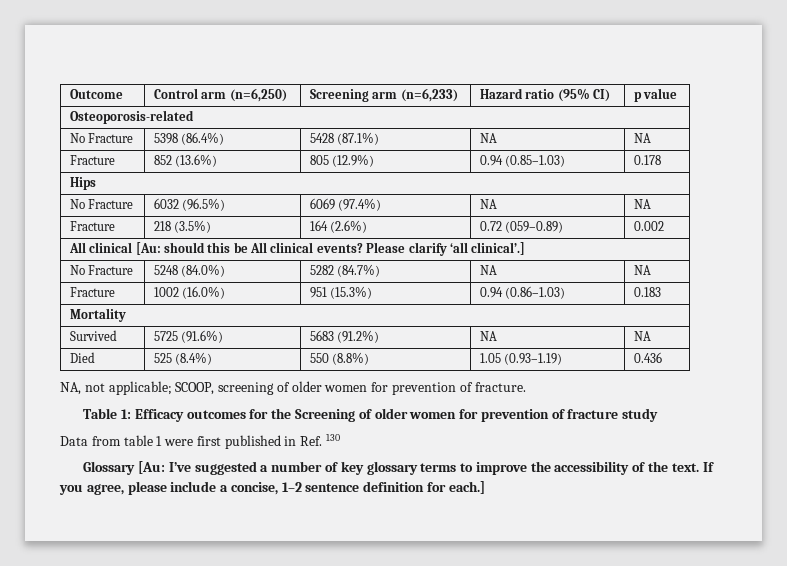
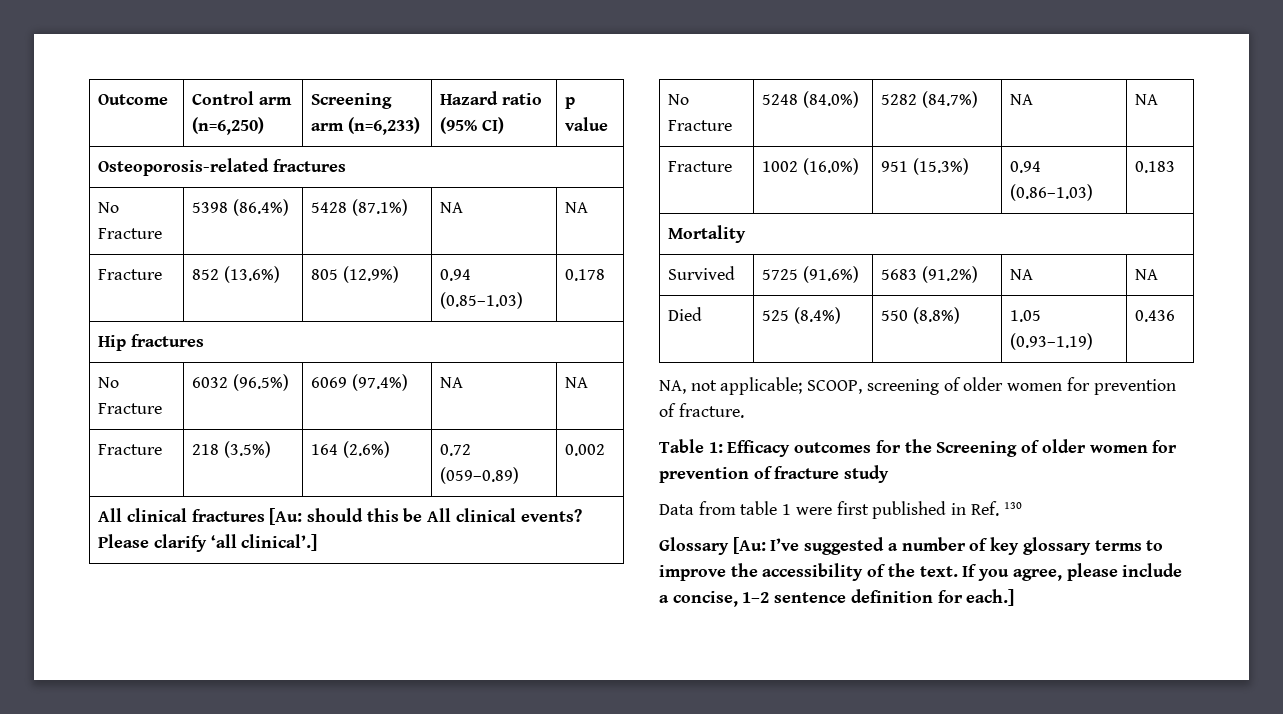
- Osteoporosis-related
+ Osteoporosis-related fractures
- Hips
+ Hip fractures
- All clinical [Au: should this be All clinical events? Please clarify ‘all clinical’.]
+ All clinical fractures [Au: should this be All clinical events? Please clarify ‘all clinical’.]

